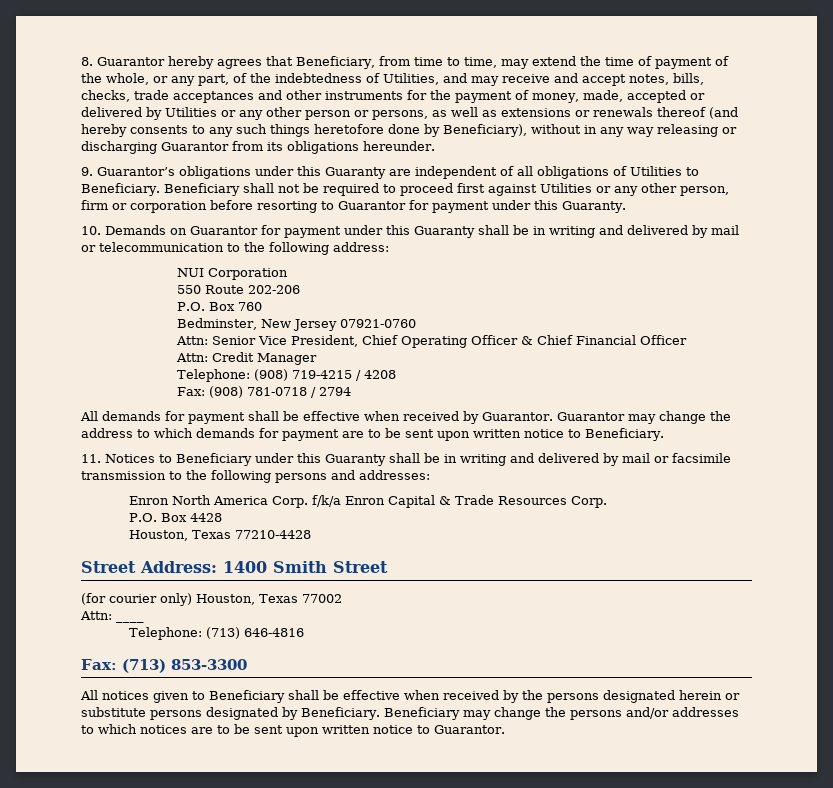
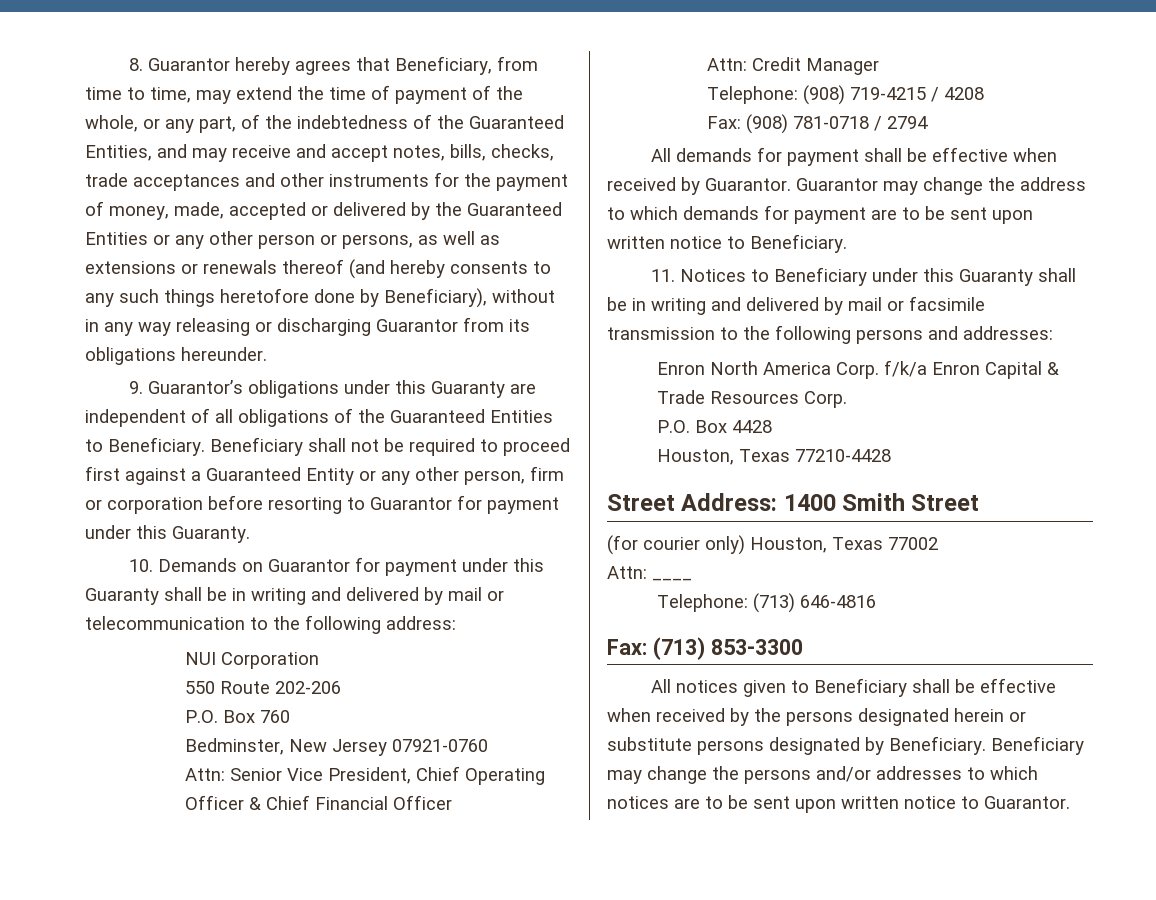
- 8. Guarantor hereby agrees that Beneficiary, from time to time, may extend the time of payment of the whole, or any part, of the indebtedness of Utilities, and may receive and accept notes, bills, checks, trade acceptances and other instruments for the payment of money, made, accepted or delivered by Utilities or any other person or persons, as well as extensions or renewals thereof (and hereby consents to any such things heretofore done by Beneficiary), without in any way releasing or discharging Guarantor from its obligations hereunder.
+ 8. Guarantor hereby agrees that Beneficiary, from time to time, may extend the time of payment of the whole, or any part, of the indebtedness of the Guaranteed Entities, and may receive and accept notes, bills, checks, trade acceptances and other instruments for the payment of money, made, accepted or delivered by the Guaranteed Entities or any other person or persons, as well as extensions or renewals thereof (and hereby consents to any such things heretofore done by Beneficiary), without in any way releasing or discharging Guarantor from its obligations hereunder.
- 9. Guarantor’s obligations under this Guaranty are independent of all obligations of Utilities to Beneficiary.
+ 9. Guarantor’s obligations under this Guaranty are independent of all obligations of the Guaranteed Entities to Beneficiary.
- Beneficiary shall not be required to proceed first against Utilities or any other person, firm or corporation before resorting to Guarantor for payment under this Guaranty.
+ Beneficiary shall not be required to proceed first against a Guaranteed Entity or any other person, firm or corporation before resorting to Guarantor for payment under this Guaranty.

